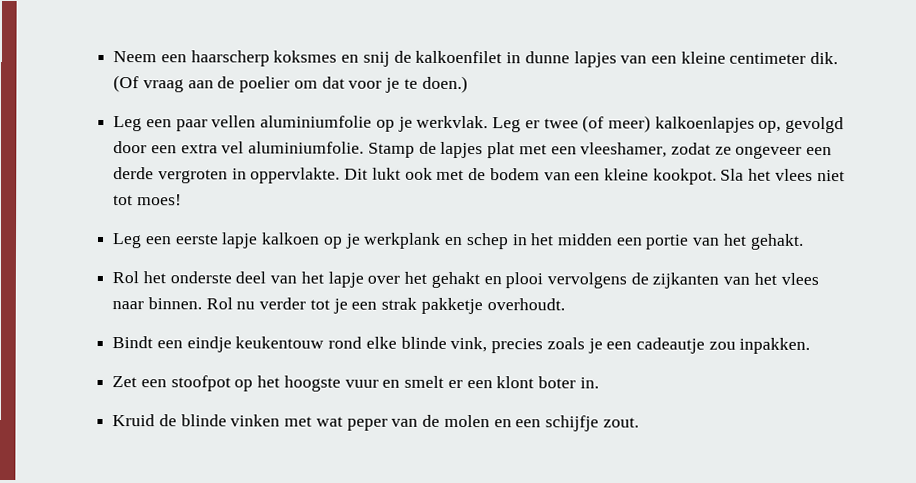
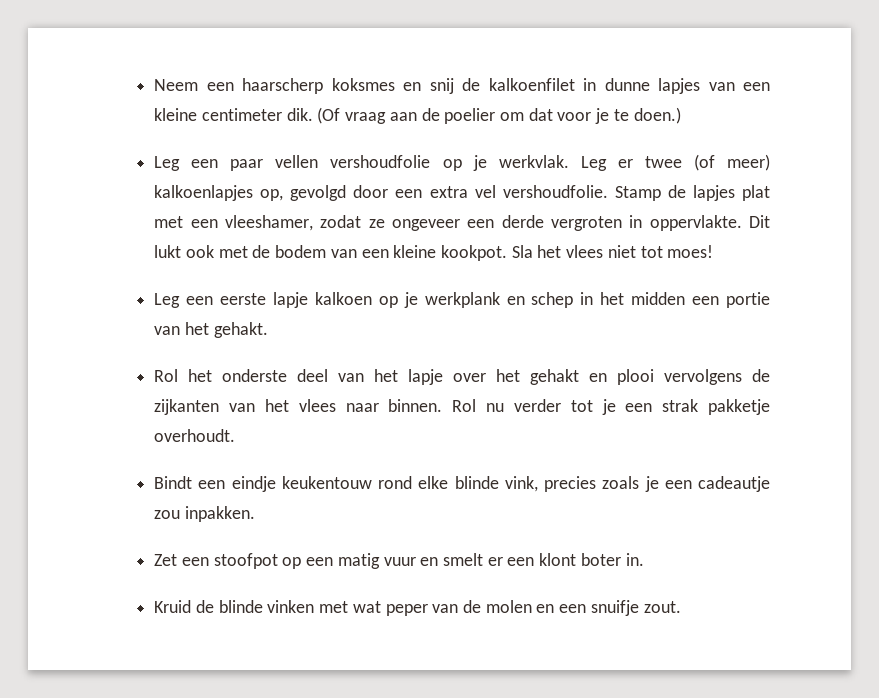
- Leg een paar vellen aluminiumfolie op je werkvlak.
+ Leg een paar vellen vershoudfolie op je werkvlak.
- Leg er twee (of meer) kalkoenlapjes op, gevolgd door een extra vel aluminiumfolie.
+ Leg er twee (of meer) kalkoenlapjes op, gevolgd door een extra vel vershoudfolie.
- Zet een stoofpot op het hoogste vuur en smelt er een klont boter in.
+ Zet een stoofpot op een matig vuur en smelt er een klont boter in.
- Kruid de blinde vinken met wat peper van de molen en een schijfje zout.
+ Kruid de blinde vinken met wat peper van de molen en een snuifje zout.

